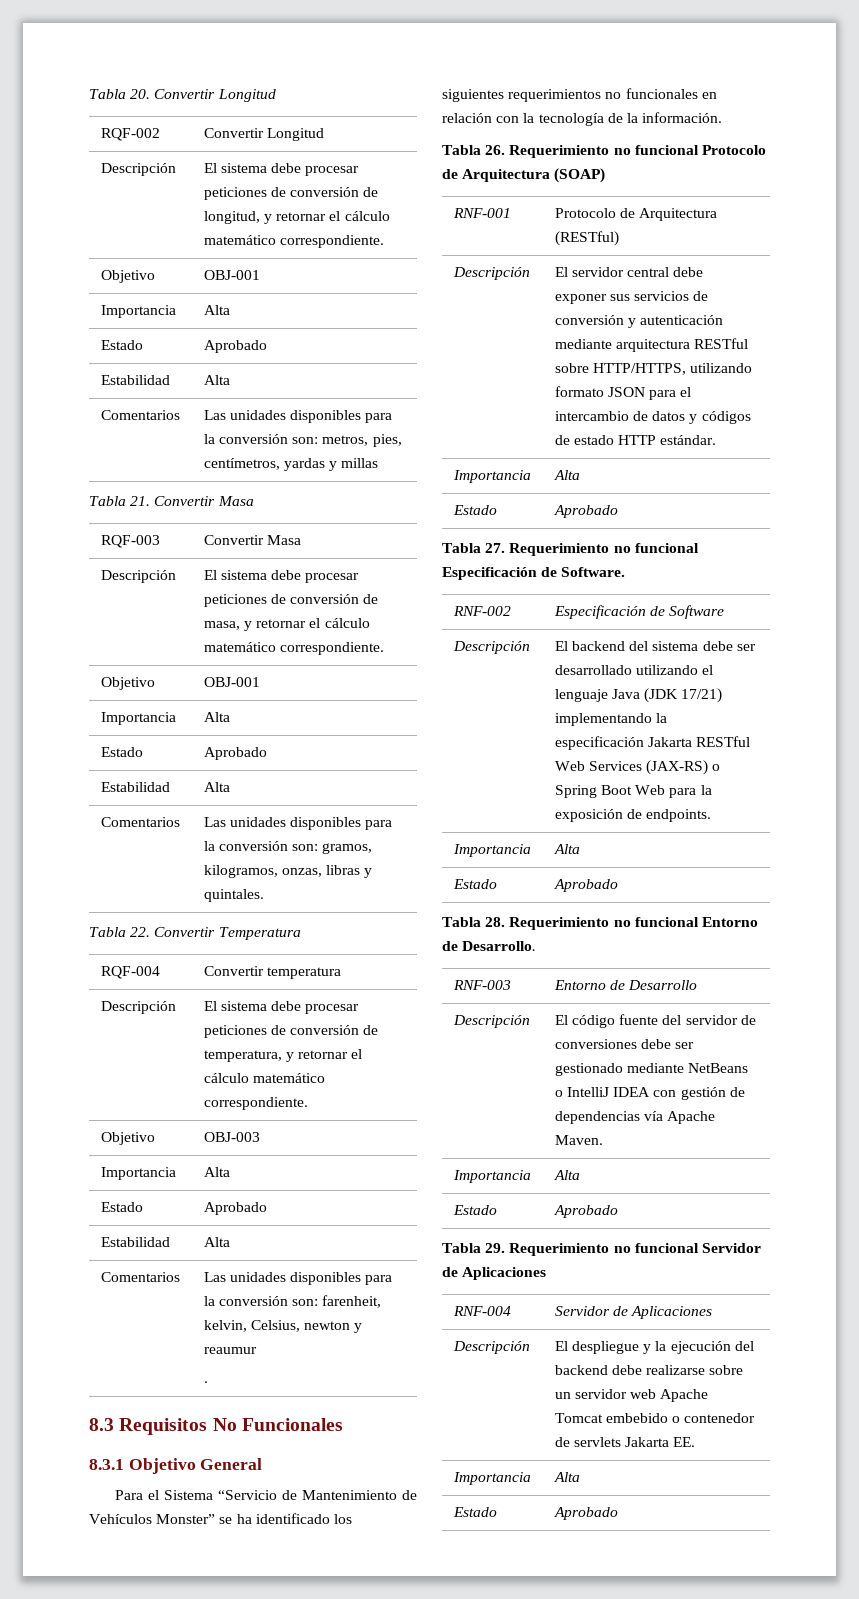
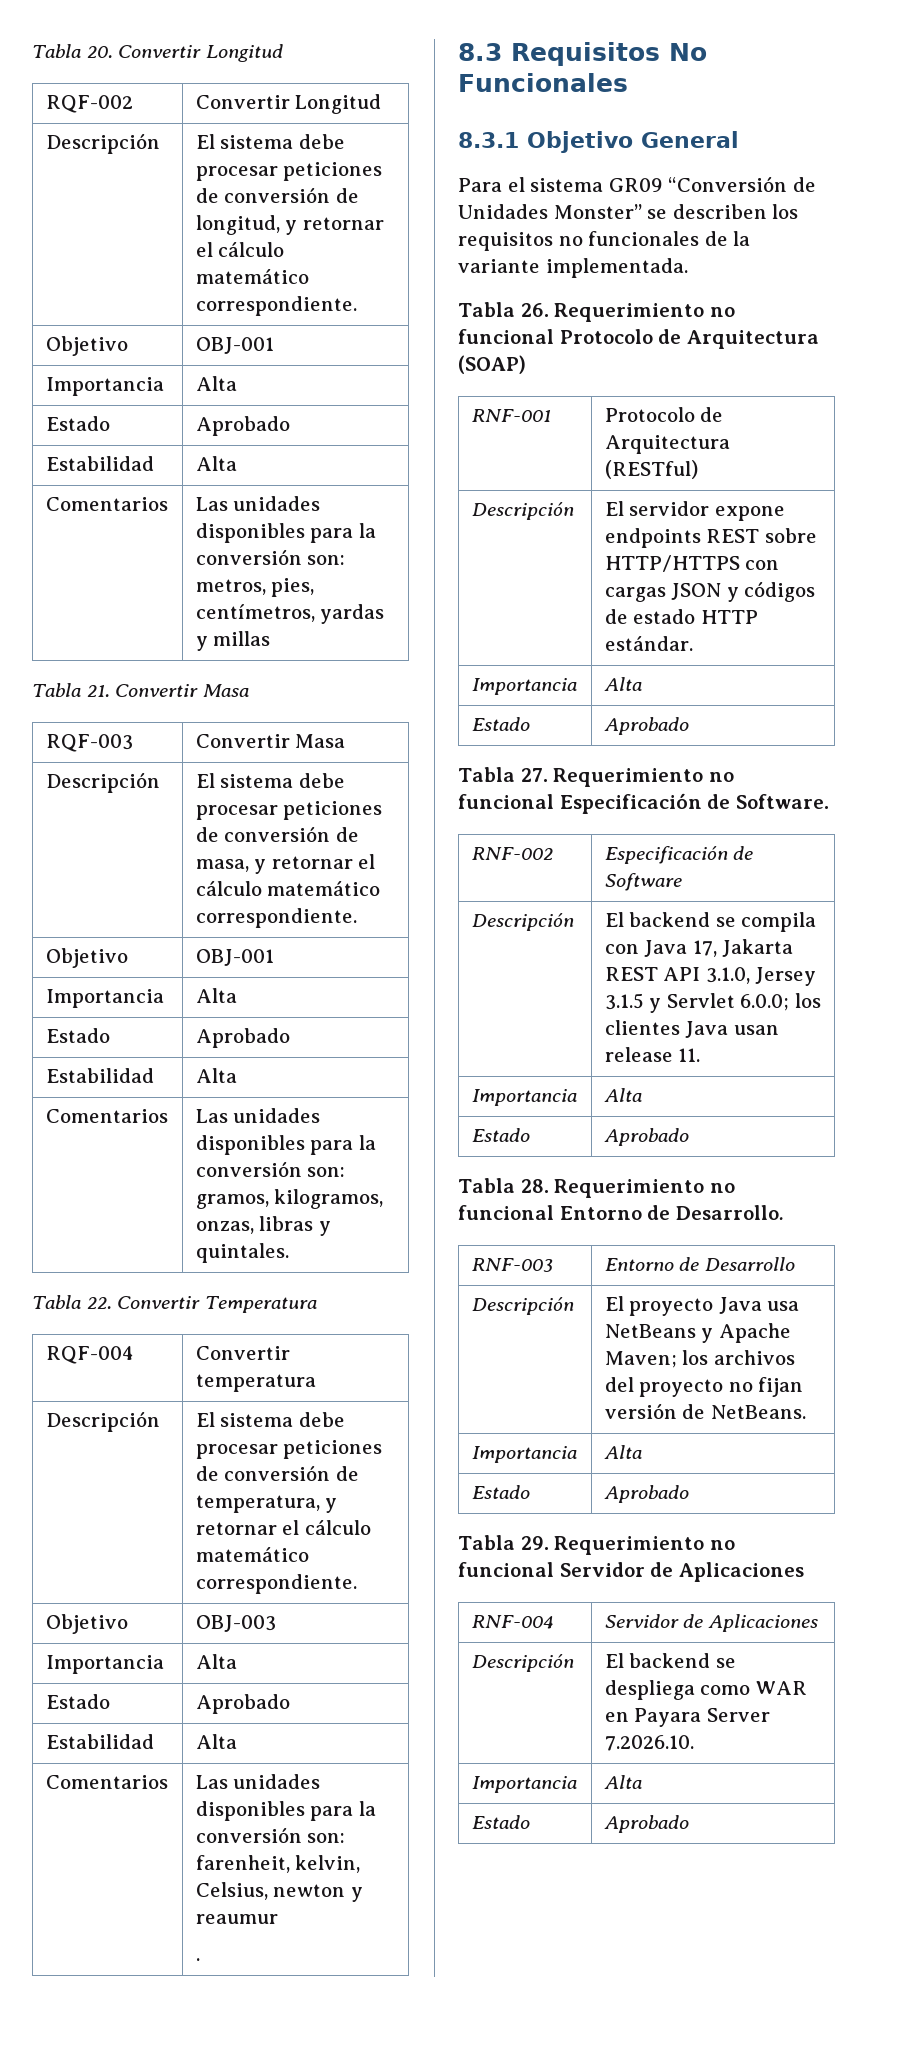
- Para el Sistema “Servicio de Mantenimiento de Vehículos Monster” se ha identificado los siguientes requerimientos no funcionales en relación con la tecnología de la información.
+ Para el sistema GR09 “Conversión de Unidades Monster” se describen los requisitos no funcionales de la variante implementada.
- Descripción | El servidor central debe exponer sus servicios de conversión y autenticación mediante arquitectura RESTful sobre HTTP/HTTPS, utilizando formato JSON para el intercambio de datos y códigos de estado HTTP estándar.
+ Descripción | El servidor expone endpoints REST sobre HTTP/HTTPS con cargas JSON y códigos de estado HTTP estándar.
- Descripción | El backend del sistema debe ser desarrollado utilizando el lenguaje Java (JDK 17/21) implementando la especificación Jakarta RESTful Web Services (JAX-RS) o Spring Boot Web para la exposición de endpoints.
+ Descripción | El backend se compila con Java 17, Jakarta REST API 3.1.0, Jersey 3.1.5 y Servlet 6.0.0; los clientes Java usan release 11.
- Descripción | El código fuente del servidor de conversiones debe ser gestionado mediante NetBeans o IntelliJ IDEA con gestión de dependencias vía Apache Maven.
+ Descripción | El proyecto Java usa NetBeans y Apache Maven; los archivos del proyecto no fijan versión de NetBeans.
- Descripción | El despliegue y la ejecución del backend debe realizarse sobre un servidor web Apache Tomcat embebido o contenedor de servlets Jakarta EE.
+ Descripción | El backend se despliega como WAR en Payara Server 7.2026.10.

